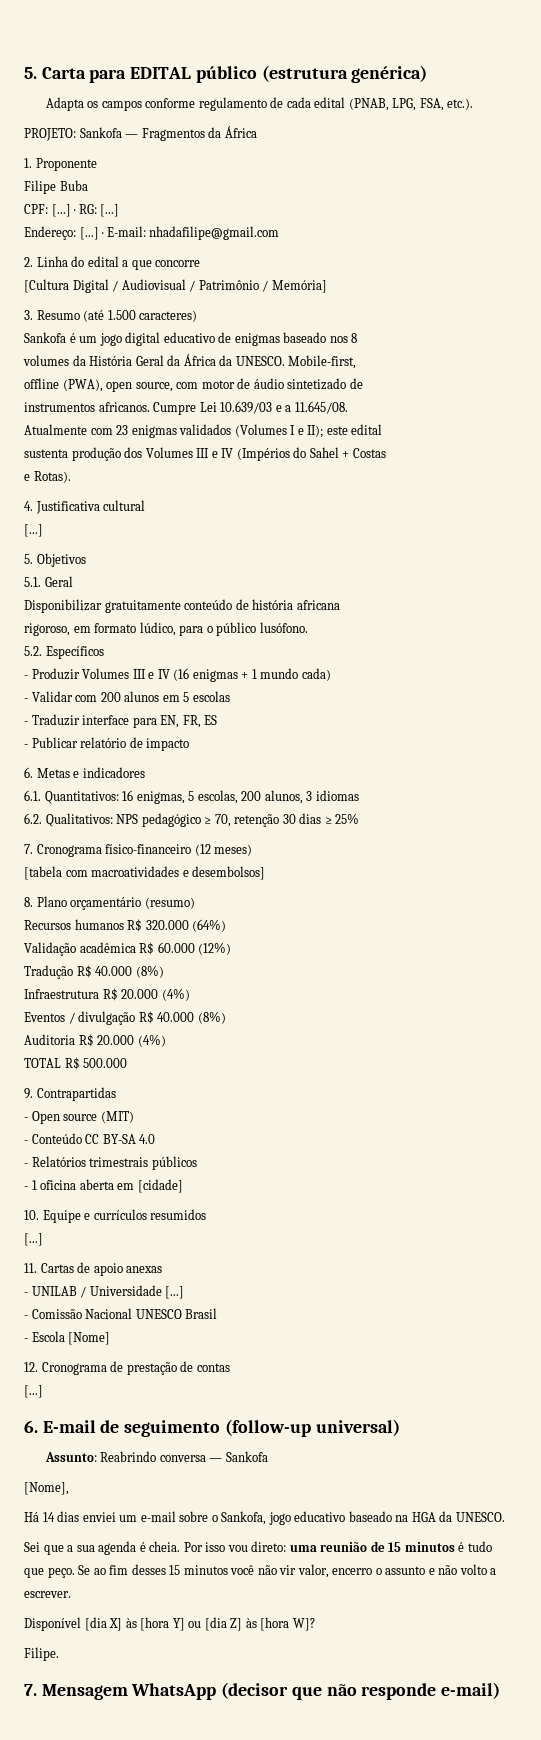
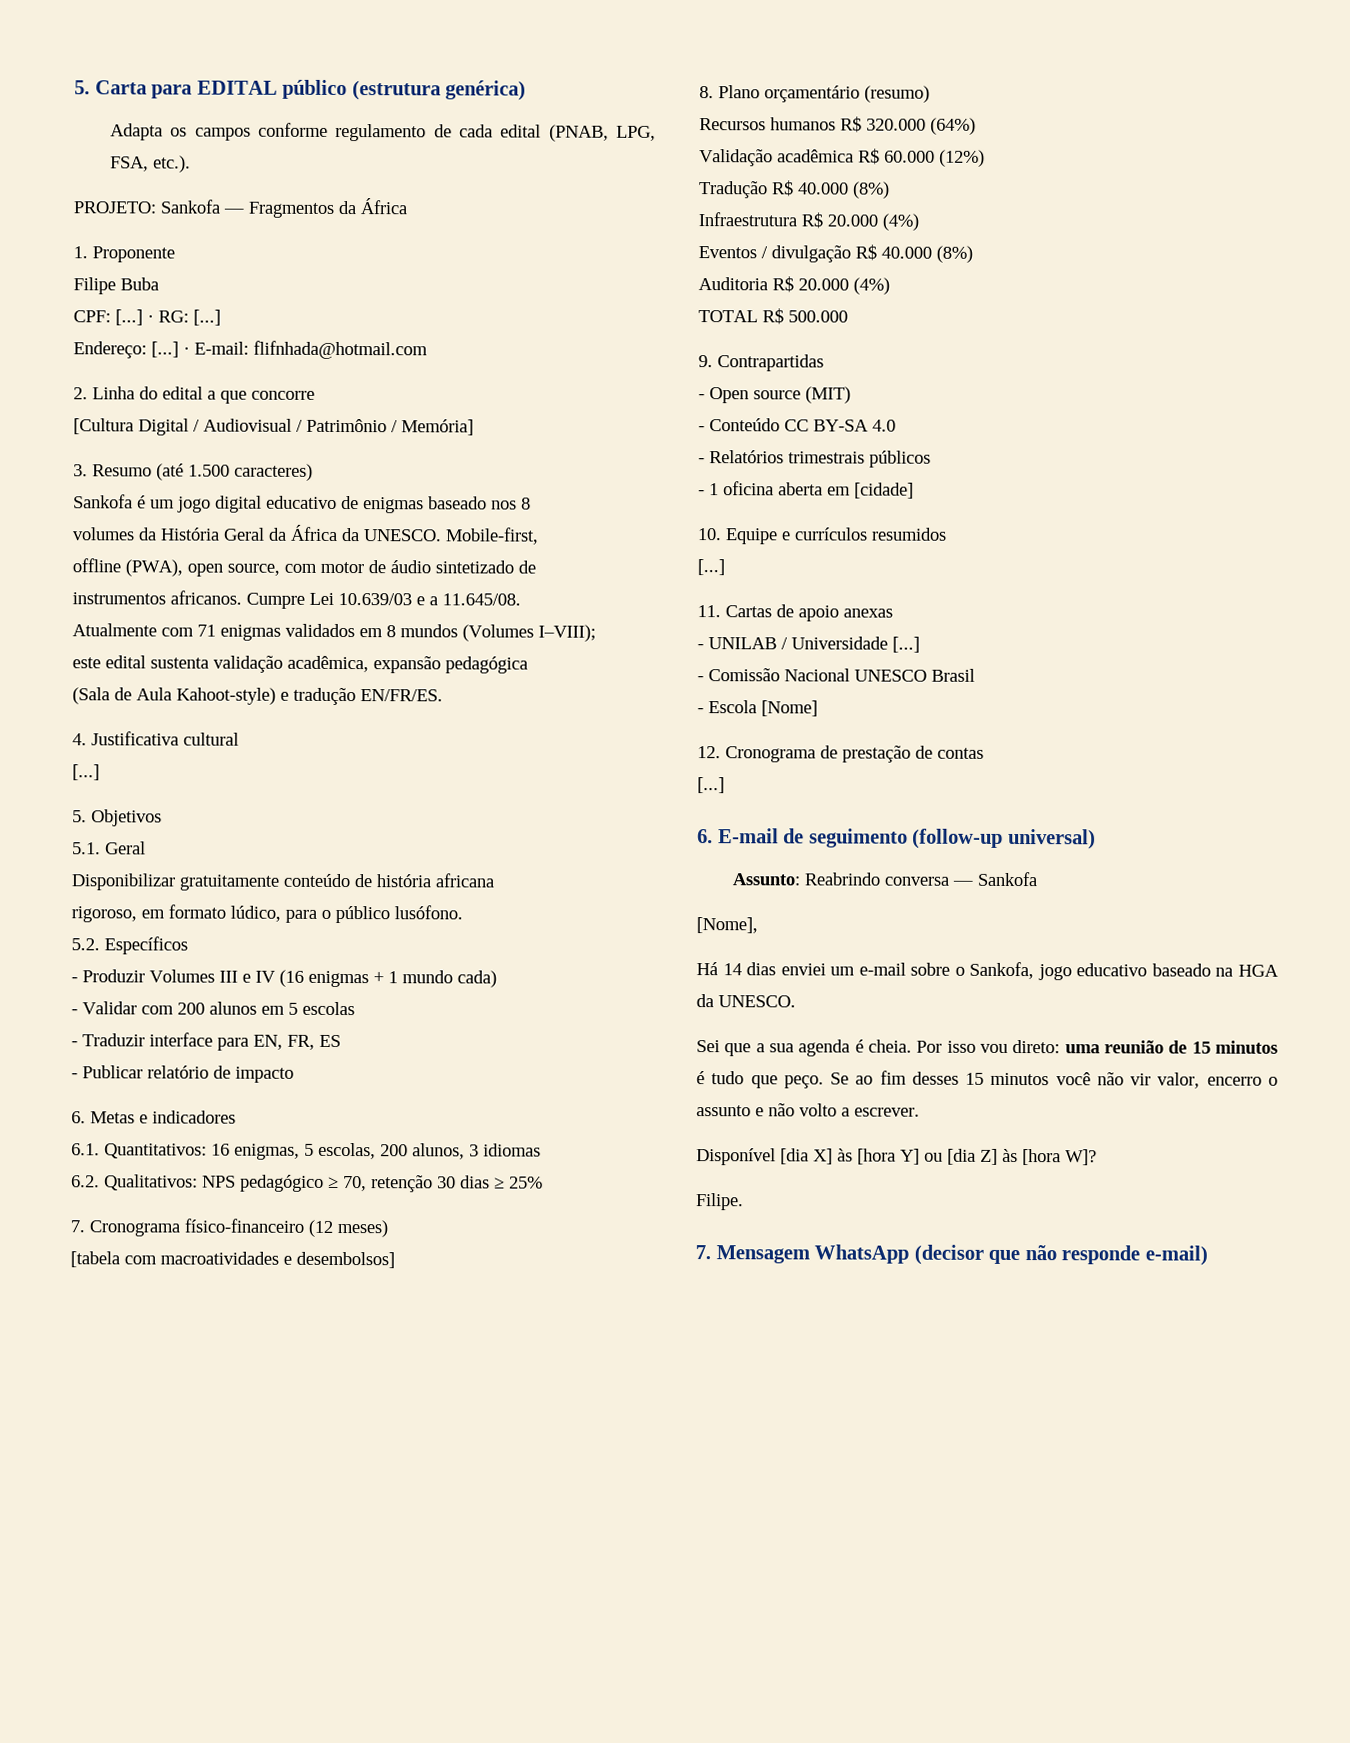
- · E-mail: nhadafilipe@gmail.com
+ · E-mail: flifnhada@hotmail.com
- Atualmente com 23 enigmas validados (Volumes I e II); este edital
- sustenta produção dos Volumes III e IV (Impérios do Sahel + Costas
- e Rotas).
+ Atualmente com 71 enigmas validados em 8 mundos (Volumes I–VIII);
+ este edital sustenta validação acadêmica, expansão pedagógica
+ (Sala de Aula Kahoot-style) e tradução EN/FR/ES.

